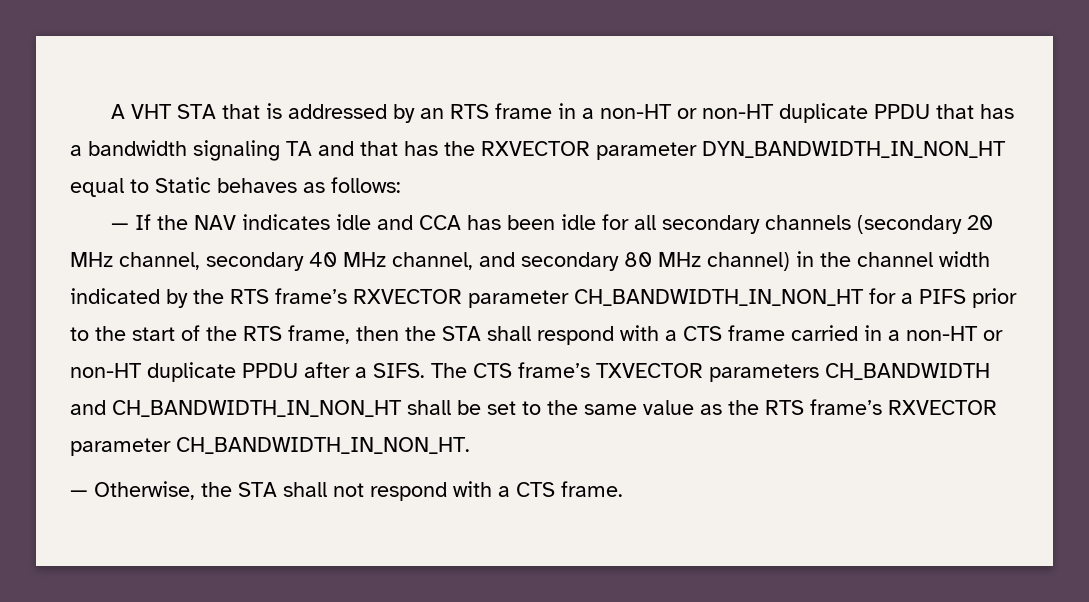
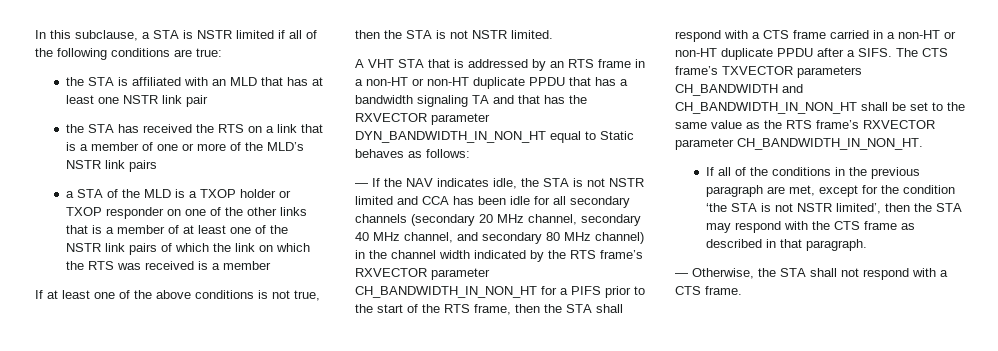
+ In this subclause, a STA is NSTR limited if all of the following conditions are true:
+ the STA is affiliated with an MLD that has at least one NSTR link pair
+ the STA has received the RTS on a link that is a member of one or more of the MLD’s NSTR link pairs
+ a STA of the MLD is a TXOP holder or TXOP responder on one of the other links that is a member of at least one of the NSTR link pairs of which the link on which the RTS was received is a member
+ If at least one of the above conditions is not true, then the STA is not NSTR limited.
- — If the NAV indicates idle and CCA has been idle for all secondary channels (secondary 20 MHz channel, secondary 40 MHz channel, and secondary 80 MHz channel) in the channel width indicated by the RTS frame’s RXVECTOR parameter CH_BANDWIDTH_IN_NON_HT for a PIFS prior to the start of the RTS frame, then the STA shall respond with a CTS frame carried in a non-HT or non-HT duplicate PPDU after a SIFS.
+ — If the NAV indicates idle, the STA is not NSTR limited and CCA has been idle for all secondary channels (secondary 20 MHz channel, secondary 40 MHz channel, and secondary 80 MHz channel) in the channel width indicated by the RTS frame’s RXVECTOR parameter CH_BANDWIDTH_IN_NON_HT for a PIFS prior to the start of the RTS frame, then the STA shall respond with a CTS frame carried in a non-HT or non-HT duplicate PPDU after a SIFS.
+ If all of the conditions in the previous paragraph are met, except for the condition ‘the STA is not NSTR limited’, then the STA may respond with the CTS frame as described in that paragraph.

